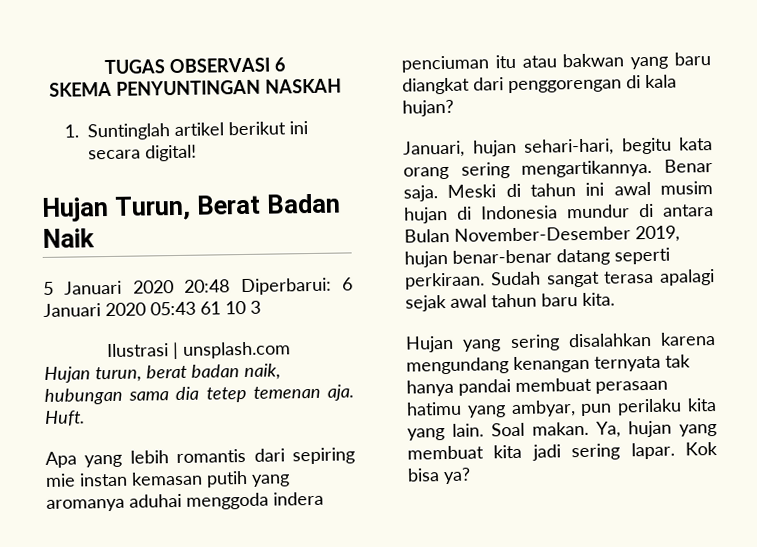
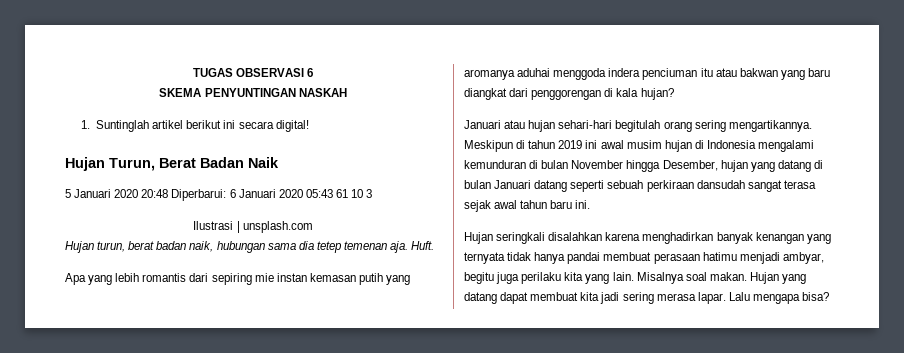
- Januari, hujan sehari-hari, begitu kata orang sering mengartikannya. Benar saja. Meski di tahun ini awal musim hujan di Indonesia mundur di antara Bulan November-Desember 2019, hujan benar-benar datang seperti perkiraan. Sudah sangat terasa apalagi sejak awal tahun baru kita.
- Hujan yang sering disalahkan karena mengundang kenangan ternyata tak hanya pandai membuat perasaan hatimu yang ambyar, pun perilaku kita yang lain. Soal makan. Ya, hujan yang membuat kita jadi sering lapar. Kok bisa ya?
+ Januari atau hujan sehari-hari begitulah orang sering mengartikannya. Meskipun di tahun 2019 ini awal musim hujan di Indonesia mengalami kemunduran di bulan November hingga Desember, hujan yang datang di bulan Januari datang seperti sebuah perkiraan dansudah sangat terasa sejak awal tahun baru ini.
+ Hujan seringkali disalahkan karena menghadirkan banyak kenangan yang ternyata tidak hanya pandai membuat perasaan hatimu menjadi ambyar, begitu juga perilaku kita yang lain. Misalnya soal makan. Hujan yang datang dapat membuat kita jadi sering merasa lapar. Lalu mengapa bisa?

